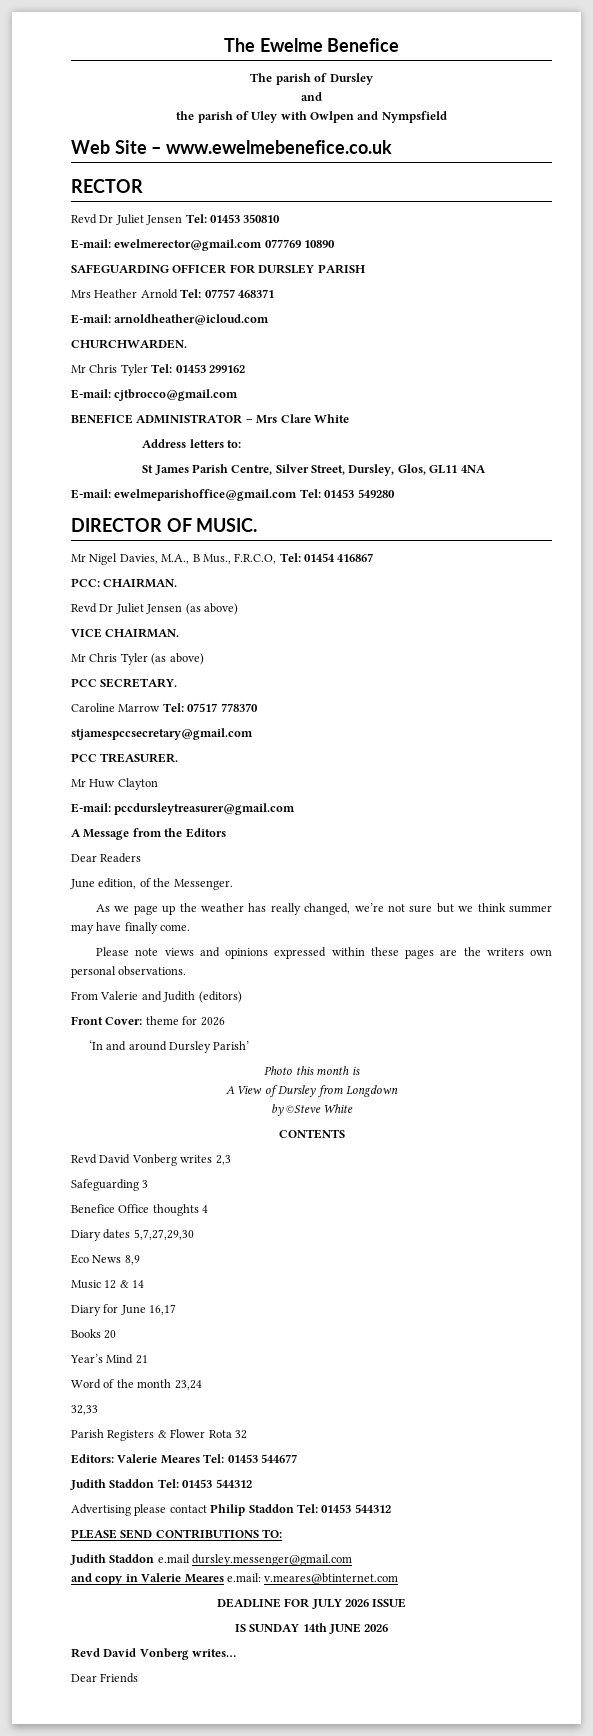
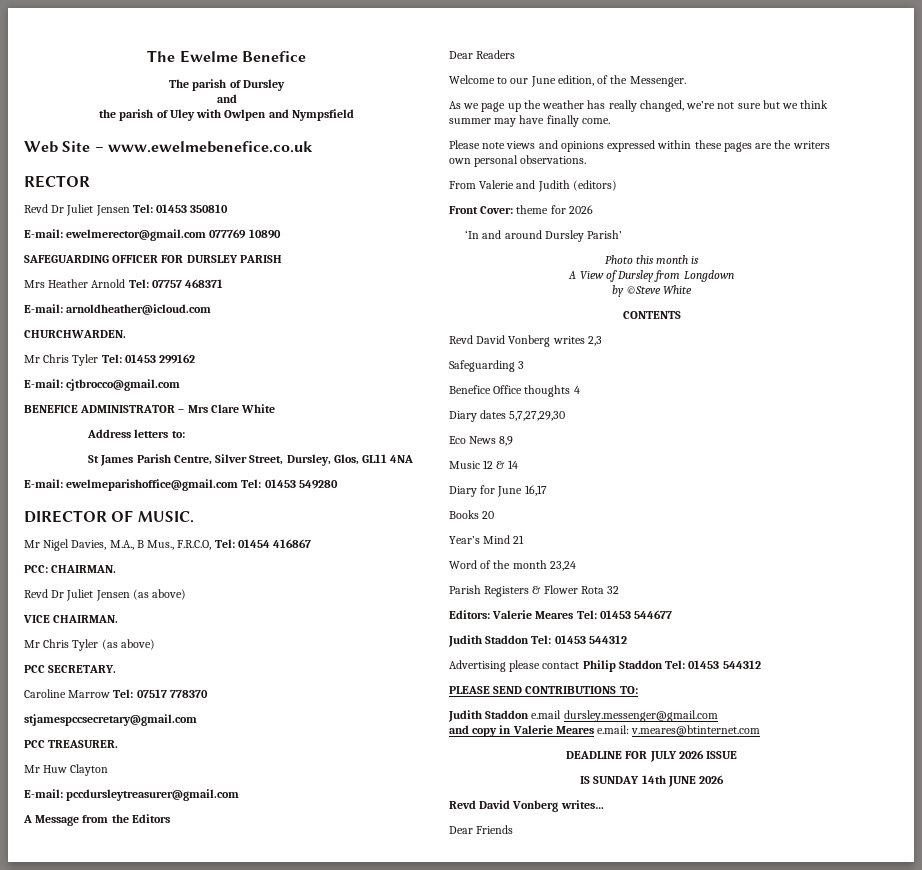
- June edition, of the Messenger.
+ Welcome to our June edition, of the Messenger.
- 32,33

